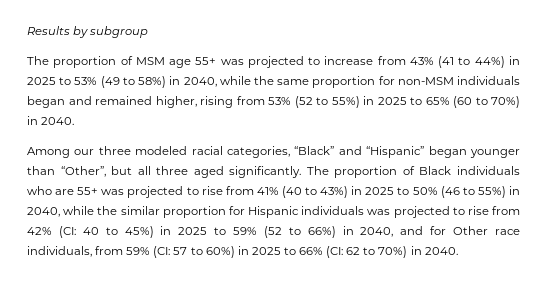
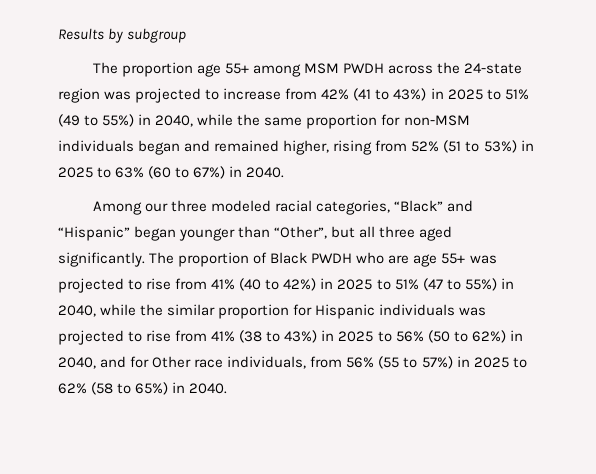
- The proportion of MSM age 55+ was projected to increase from 43% (41 to 44%) in 2025 to 53% (49 to 58%) in 2040, while the same proportion for non-MSM individuals began and remained higher, rising from 53% (52 to 55%) in 2025 to 65% (60 to 70%) in 2040.
+ The proportion age 55+ among MSM PWDH across the 24-state region was projected to increase from 42% (41 to 43%) in 2025 to 51% (49 to 55%) in 2040, while the same proportion for non-MSM individuals began and remained higher, rising from 52% (51 to 53%) in 2025 to 63% (60 to 67%) in 2040.
- The proportion of Black individuals who are 55+ was projected to rise from 41% (40 to 43%) in 2025 to 50% (46 to 55%) in 2040, while the similar proportion for Hispanic individuals was projected to rise from 42% (CI: 40 to 45%) in 2025 to 59% (52 to 66%) in 2040, and for Other race individuals, from 59% (CI: 57 to 60%) in 2025 to 66% (CI: 62 to 70%) in 2040.
+ The proportion of Black PWDH who are age 55+ was projected to rise from 41% (40 to 42%) in 2025 to 51% (47 to 55%) in 2040, while the similar proportion for Hispanic individuals was projected to rise from 41% (38 to 43%) in 2025 to 56% (50 to 62%) in 2040, and for Other race individuals, from 56% (55 to 57%) in 2025 to 62% (58 to 65%) in 2040.

